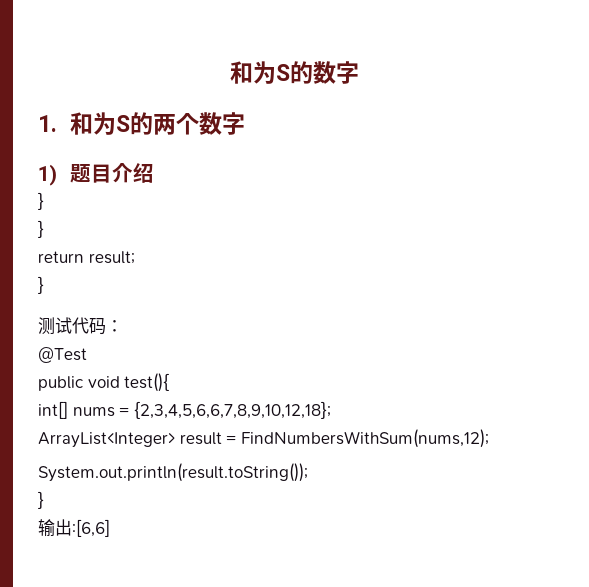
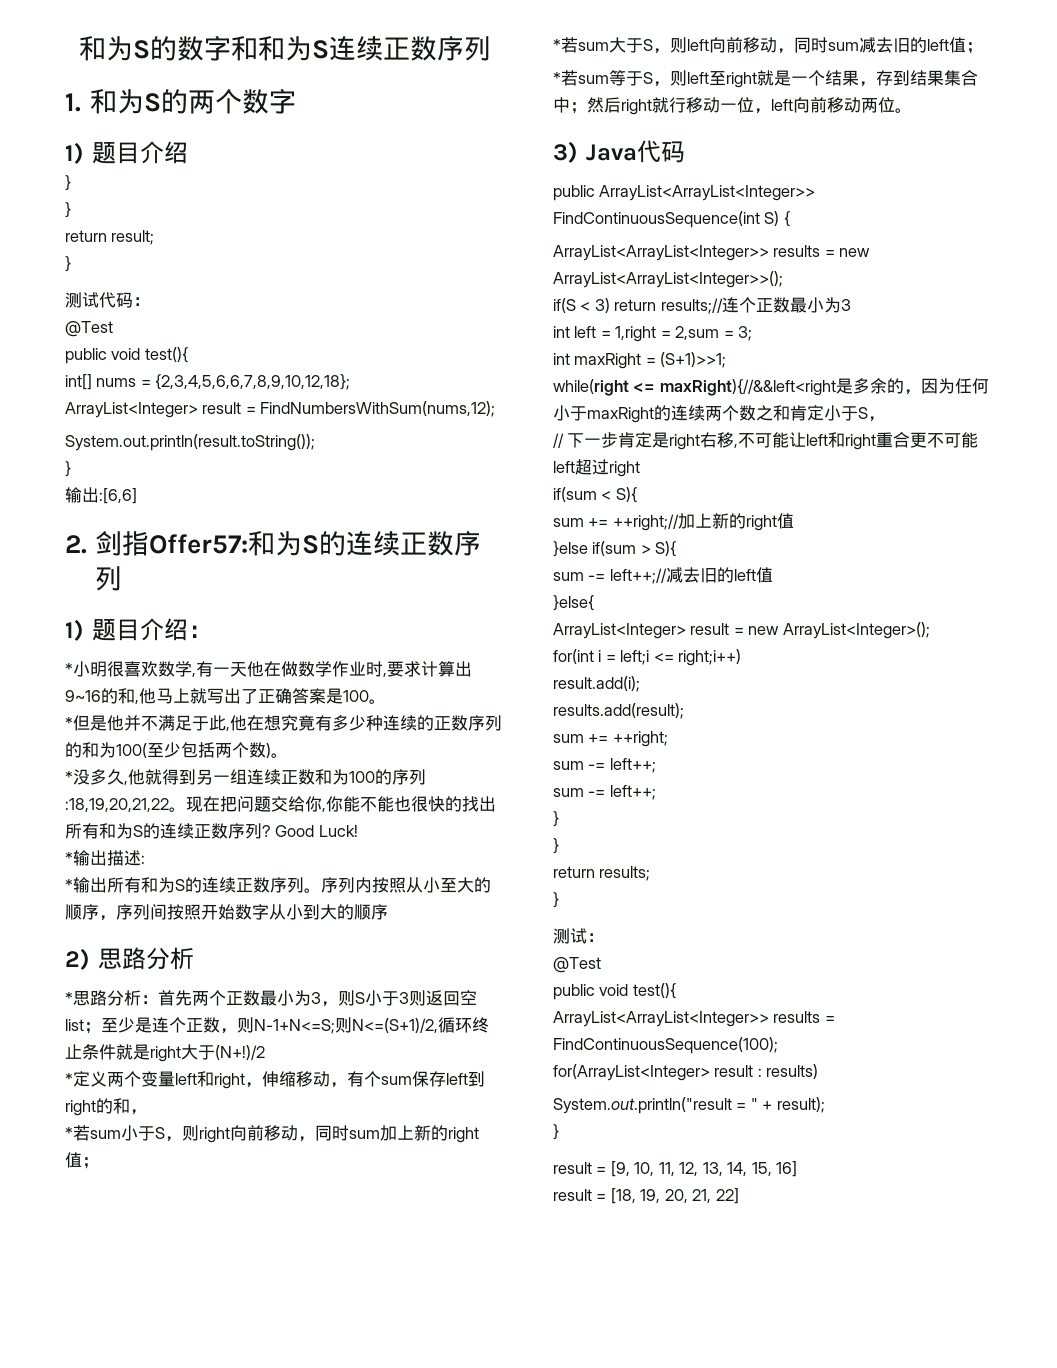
- 和为S的数字
+ 和为S的数字和和为S连续正数序列
+ 2.剑指Offer57:和为S的连续正数序列
+ 1)题目介绍：
+ *小明很喜欢数学,有一天他在做数学作业时,要求计算出9~16的和,他马上就写出了正确答案是100。
+ *但是他并不满足于此,他在想究竟有多少种连续的正数序列的和为100(至少包括两个数)。
+ *没多久,他就得到另一组连续正数和为100的序列:18,19,20,21,22。现在把问题交给你,你能不能也很快的找出所有和为S的连续正数序列? Good Luck!
+ *输出描述:
+ *输出所有和为S的连续正数序列。序列内按照从小至大的顺序，序列间按照开始数字从小到大的顺序
+ 2)思路分析
+ *思路分析：首先两个正数最小为3，则S小于3则返回空list；至少是连个正数，则N-1+N<=S;则N<=(S+1)/2,循环终止条件就是right大于(N+!)/2
+ *定义两个变量left和right，伸缩移动，有个sum保存left到right的和，
+ *若sum小于S，则right向前移动，同时sum加上新的right值；
+ *若sum大于S，则left向前移动，同时sum减去旧的left值；
+ *若sum等于S，则left至right就是一个结果，存到结果集合中；然后right就行移动一位，left向前移动两位。
+ 3) Java代码
+ public ArrayList<ArrayList<Integer>> FindContinuousSequence(int S) {
+ ArrayList<ArrayList<Integer>> results = new ArrayList<ArrayList<Integer>>();
+ if(S < 3) return results;//连个正数最小为3
+ int left = 1,right = 2,sum = 3;
+ int maxRight = (S+1)>>1;
+ while(right <= maxRight){//&&left<right是多余的，因为任何小于maxRight的连续两个数之和肯定小于S，
+ // 下一步肯定是right右移,不可能让left和right重合更不可能left超过right
+ if(sum < S){
+ sum += ++right;//加上新的right值
+ }else if(sum > S){
+ sum -= left++;//减去旧的left值
+ }else{
+ ArrayList<Integer> result = new ArrayList<Integer>();
+ for(int i = left;i <= right;i++)
+ result.add(i);
+ results.add(result);
+ sum += ++right;
+ sum -= left++;
+ sum -= left++;
+ }
+ }
+ return results;
+ }
+ 测试：
+ @Test
+ public void test(){
+ ArrayList<ArrayList<Integer>> results = FindContinuousSequence(100);
+ for(ArrayList<Integer> result : results)
+ System.out.println("result = " + result);
+ }
+ result = [9, 10, 11, 12, 13, 14, 15, 16]
+ result = [18, 19, 20, 21, 22]

